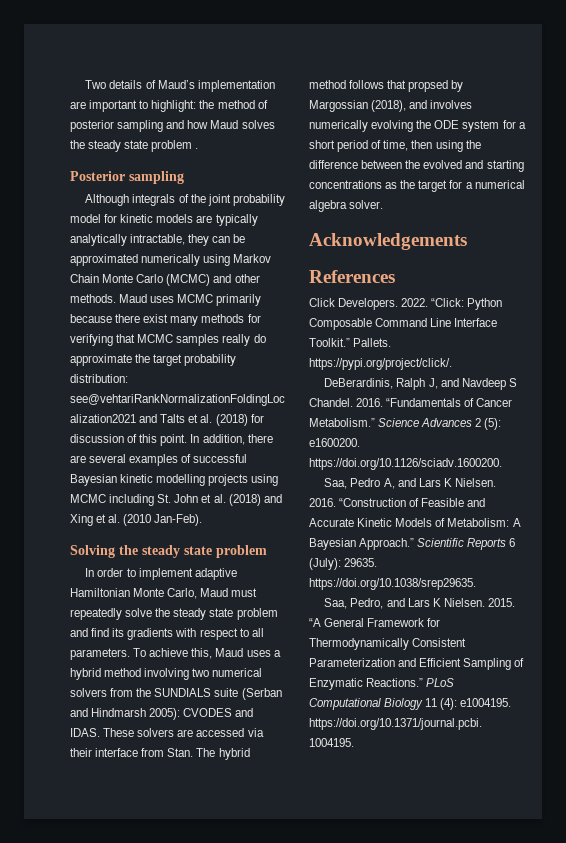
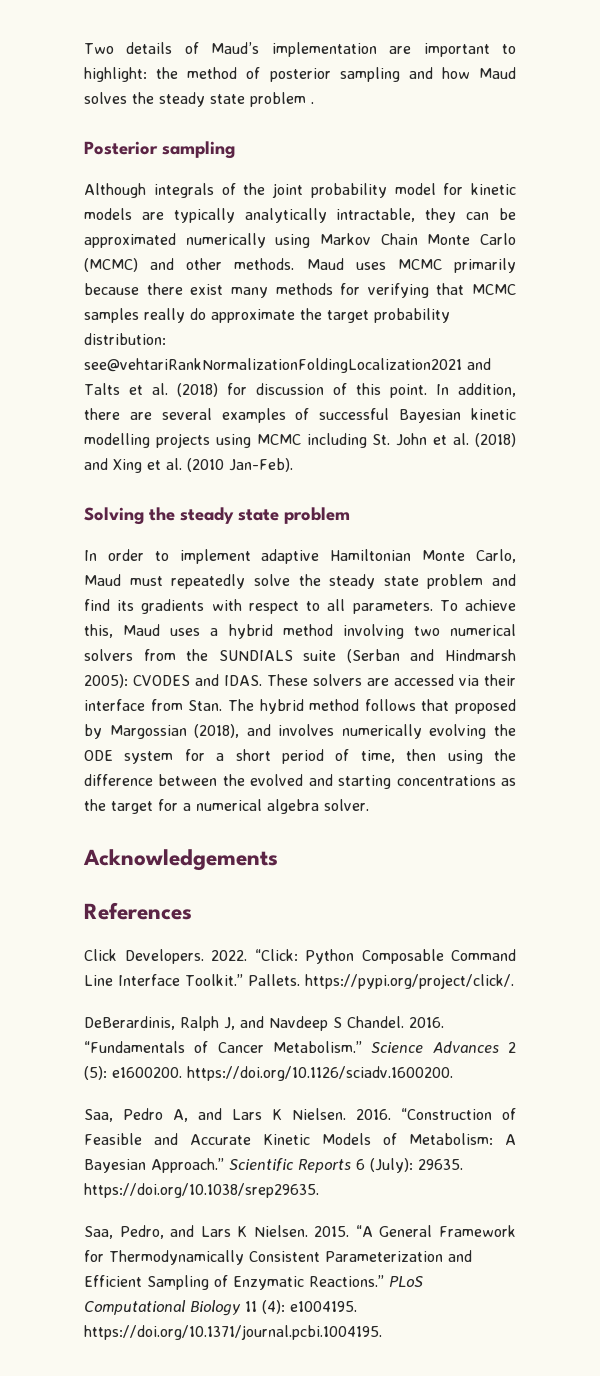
- The hybrid method follows that propsed by Margossian (2018), and involves numerically evolving the ODE system for a short period of time, then using the difference between the evolved and starting concentrations as the target for a numerical algebra solver.
+ The hybrid method follows that proposed by Margossian (2018), and involves numerically evolving the ODE system for a short period of time, then using the difference between the evolved and starting concentrations as the target for a numerical algebra solver.

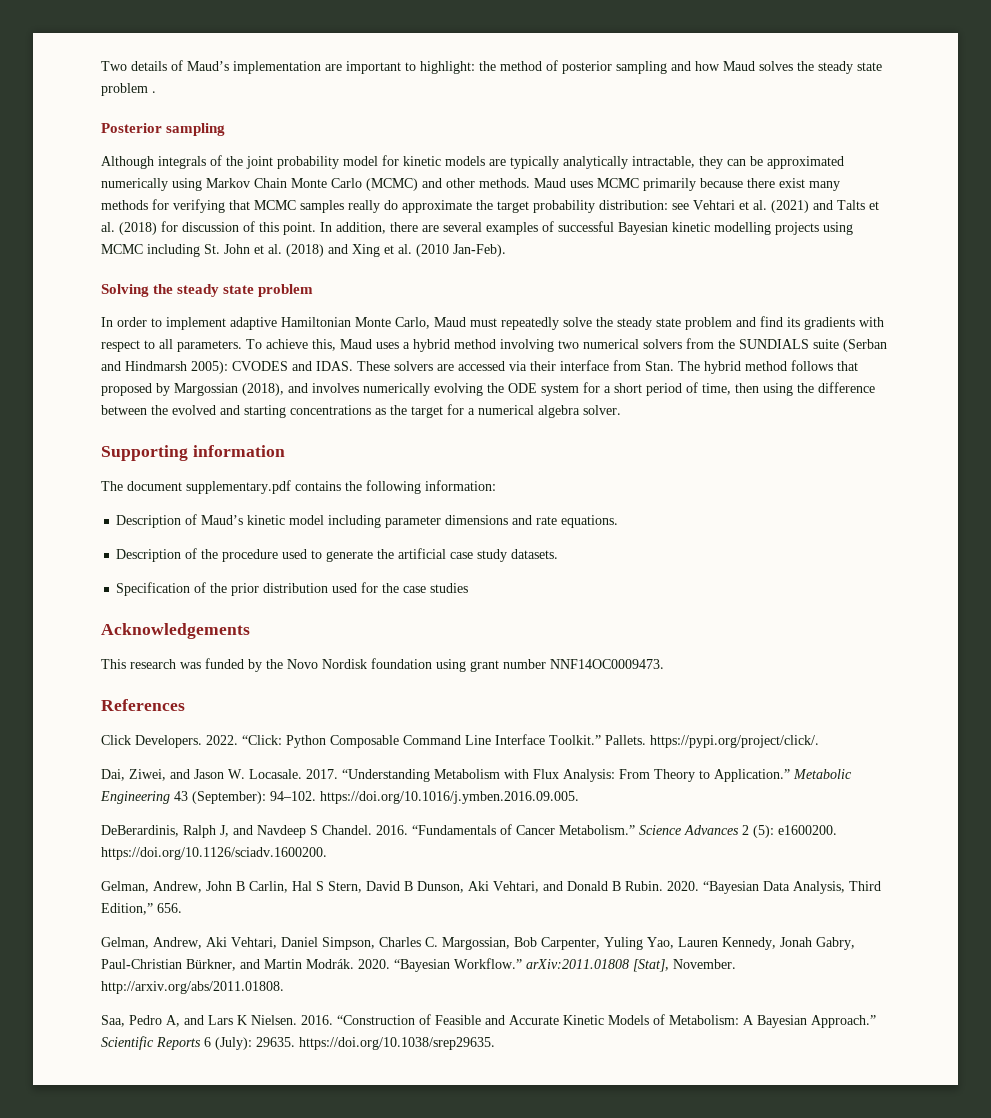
- Maud uses MCMC primarily because there exist many methods for verifying that MCMC samples really do approximate the target probability distribution: see@vehtariRankNormalizationFoldingLocalization2021 and Talts et al. (2018) for discussion of this point.
+ Maud uses MCMC primarily because there exist many methods for verifying that MCMC samples really do approximate the target probability distribution: see Vehtari et al. (2021) and Talts et al. (2018) for discussion of this point.
+ Supporting information
+ The document supplementary.pdf contains the following information:
+ Description of Maud’s kinetic model including parameter dimensions and rate equations.
+ Description of the procedure used to generate the artificial case study datasets.
+ Specification of the prior distribution used for the case studies
  Acknowledgements
+ This research was funded by the Novo Nordisk foundation using grant number NNF14OC0009473.
+ Dai, Ziwei, and Jason W. Locasale. 2017. “Understanding Metabolism with Flux Analysis: From Theory to Application.” Metabolic Engineering 43 (September): 94–102. https://doi.org/10.1016/j.ymben.2016.09.005.
+ Gelman, Andrew, John B Carlin, Hal S Stern, David B Dunson, Aki Vehtari, and Donald B Rubin. 2020. “Bayesian Data Analysis, Third Edition,” 656.
+ Gelman, Andrew, Aki Vehtari, Daniel Simpson, Charles C. Margossian, Bob Carpenter, Yuling Yao, Lauren Kennedy, Jonah Gabry, Paul-Christian Bürkner, and Martin Modrák. 2020. “Bayesian Workflow.” arXiv:2011.01808 [Stat], November. http://arxiv.org/abs/2011.01808.
- Saa, Pedro, and Lars K Nielsen. 2015. “A General Framework for Thermodynamically Consistent Parameterization and Efficient Sampling of Enzymatic Reactions.” PLoS Computational Biology 11 (4): e1004195. https://doi.org/10.1371/journal.pcbi.1004195.

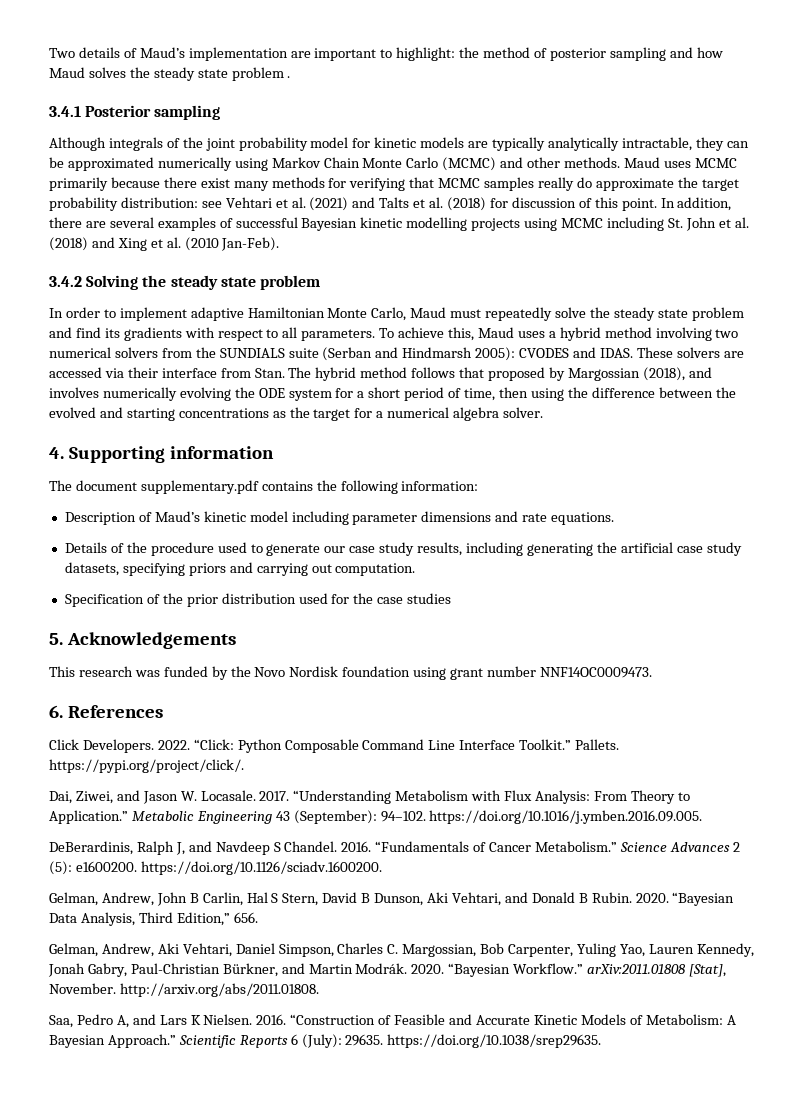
- Posterior sampling
+ 3.4.1 Posterior sampling
- Solving the steady state problem
+ 3.4.2 Solving the steady state problem
- Supporting information
+ 4. Supporting information
- Description of the procedure used to generate the artificial case study datasets.
+ Details of the procedure used to generate our case study results, including generating the artificial case study datasets, specifying priors and carrying out computation.
- Acknowledgements
+ 5. Acknowledgements
- References
+ 6. References

